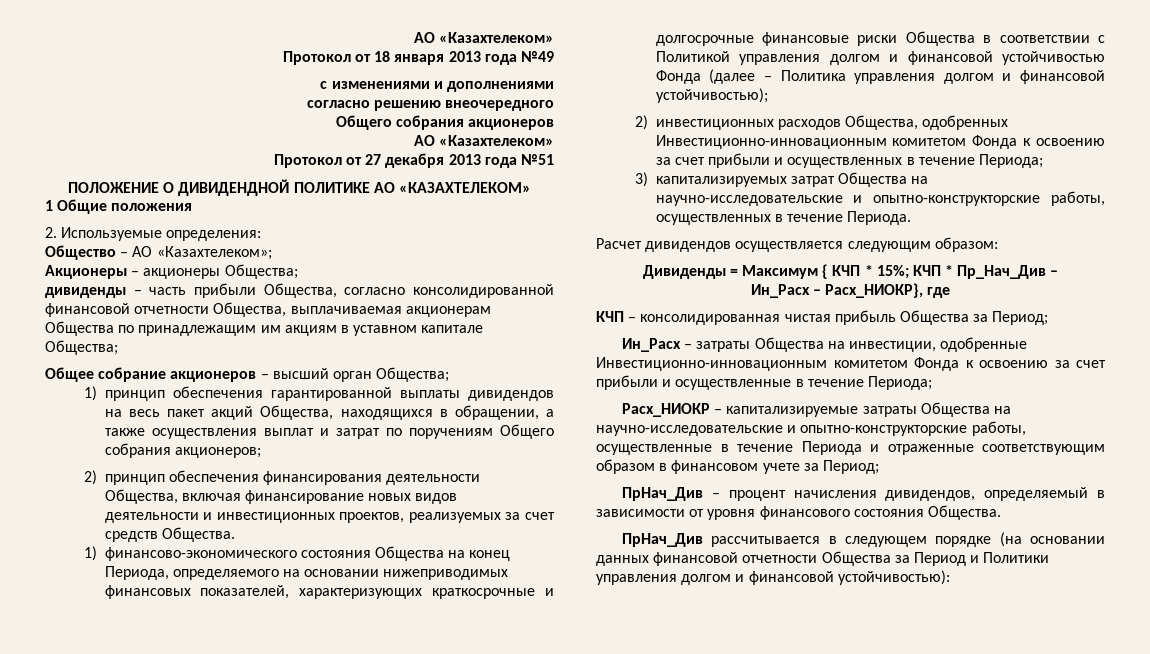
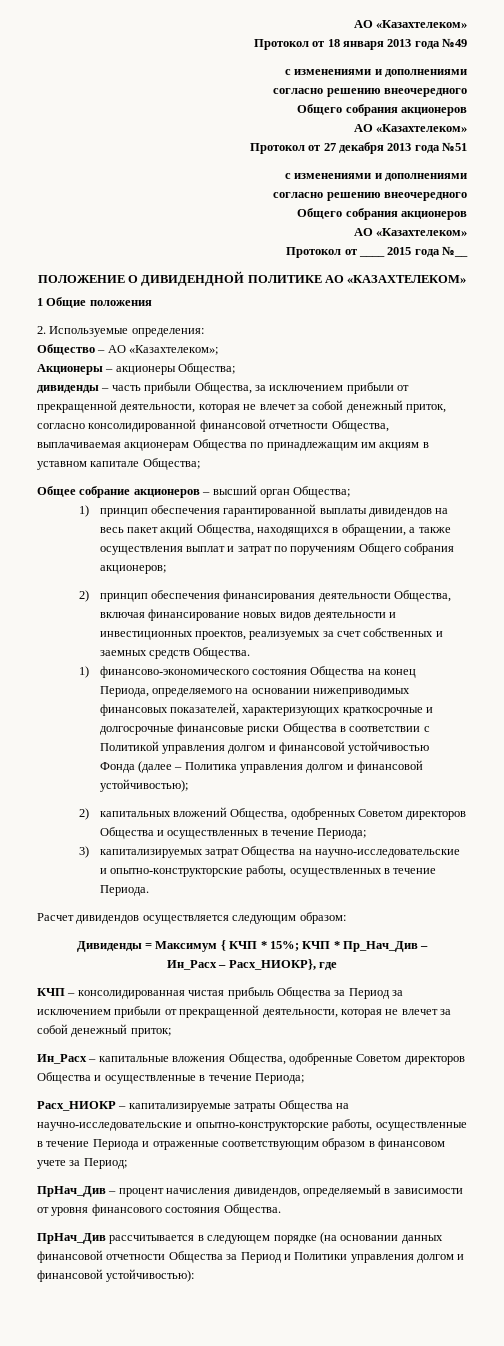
  Протокол от 27 декабря 2013 года №51
+ с изменениями и дополнениями
+ согласно решению внеочередного
+ Общего собрания акционеров
+ АО «Казахтелеком»
+ Протокол от ____ 2015 года №__
- дивиденды – часть прибыли Общества, согласно консолидированной финансовой отчетности Общества, выплачиваемая акционерам Общества по принадлежащим им акциям в уставном капитале Общества;
+ дивиденды – часть прибыли Общества, за исключением прибыли от прекращенной деятельности, которая не влечет за собой денежный приток, согласно консолидированной финансовой отчетности Общества, выплачиваемая акционерам Общества по принадлежащим им акциям в уставном капитале Общества;
- 2) принцип обеспечения финансирования деятельности Общества, включая финансирование новых видов деятельности и инвестиционных проектов, реализуемых за счет средств Общества.
+ 2) принцип обеспечения финансирования деятельности Общества, включая финансирование новых видов деятельности и инвестиционных проектов, реализуемых за счет собственных и заемных средств Общества.
- 2) инвестиционных расходов Общества, одобренных Инвестиционно-инновационным комитетом Фонда к освоению за счет прибыли и осуществленных в течение Периода;
+ 2) капитальных вложений Общества, одобренных Советом директоров Общества и осуществленных в течение Периода;
- КЧП – консолидированная чистая прибыль Общества за Период;
- Ин_Расх – затраты Общества на инвестиции, одобренные Инвестиционно-инновационным комитетом Фонда к освоению за счет прибыли и осуществленные в течение Периода;
+ КЧП – консолидированная чистая прибыль Общества за Период за исключением прибыли от прекращенной деятельности, которая не влечет за собой денежный приток;
+ Ин_Расх – капитальные вложения Общества, одобренные Советом директоров Общества и осуществленные в течение Периода;

